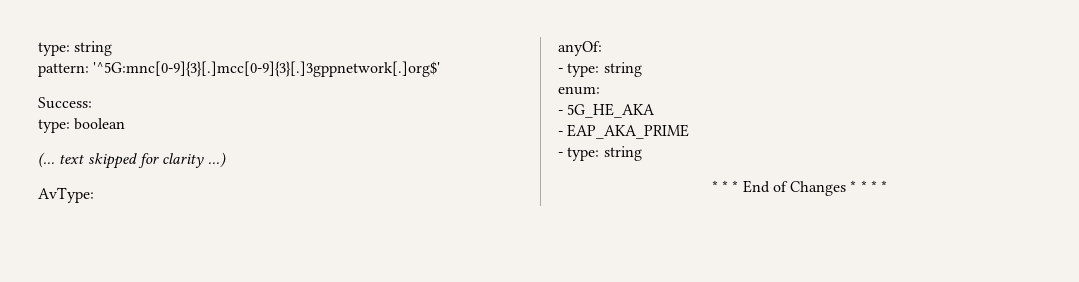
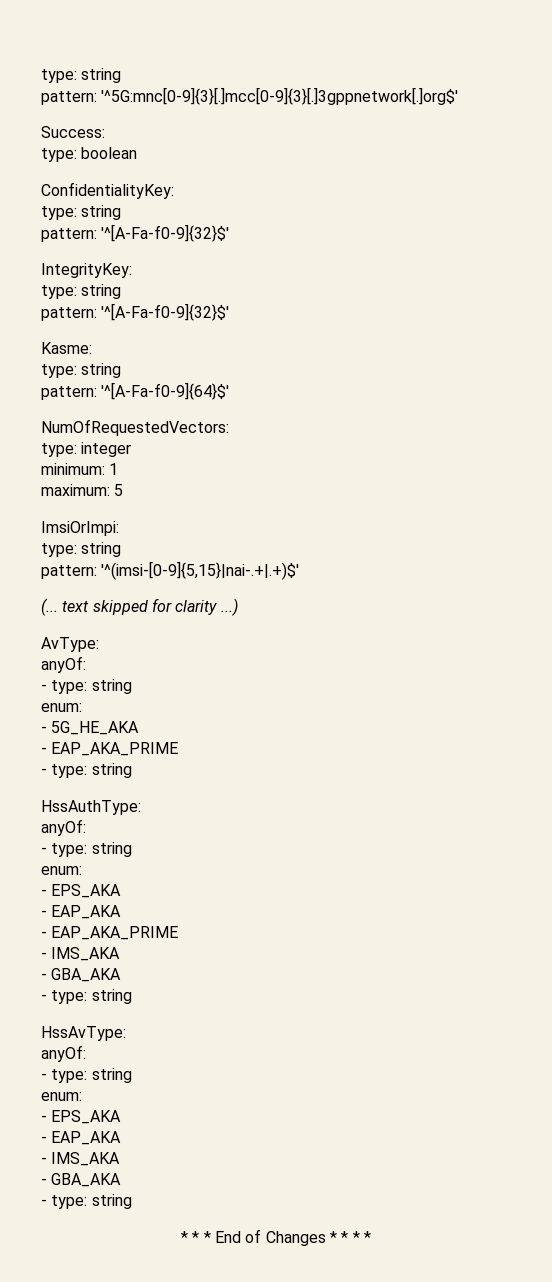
+ ConfidentialityKey:
+ type: string
+ pattern: '^[A-Fa-f0-9]{32}$'
+ IntegrityKey:
+ type: string
+ pattern: '^[A-Fa-f0-9]{32}$'
+ Kasme:
+ type: string
+ pattern: '^[A-Fa-f0-9]{64}$'
+ NumOfRequestedVectors:
+ type: integer
+ minimum: 1
+ maximum: 5
+ ImsiOrImpi:
+ type: string
+ pattern: '^(imsi-[0-9]{5,15}|nai-.+|.+)$'
+ HssAuthType:
+ anyOf:
+ - type: string
+ enum:
+ - EPS_AKA
+ - EAP_AKA
+ - EAP_AKA_PRIME
+ - IMS_AKA
+ - GBA_AKA
+ - type: string
+ HssAvType:
+ anyOf:
+ - type: string
+ enum:
+ - EPS_AKA
+ - EAP_AKA
+ - IMS_AKA
+ - GBA_AKA
+ - type: string

